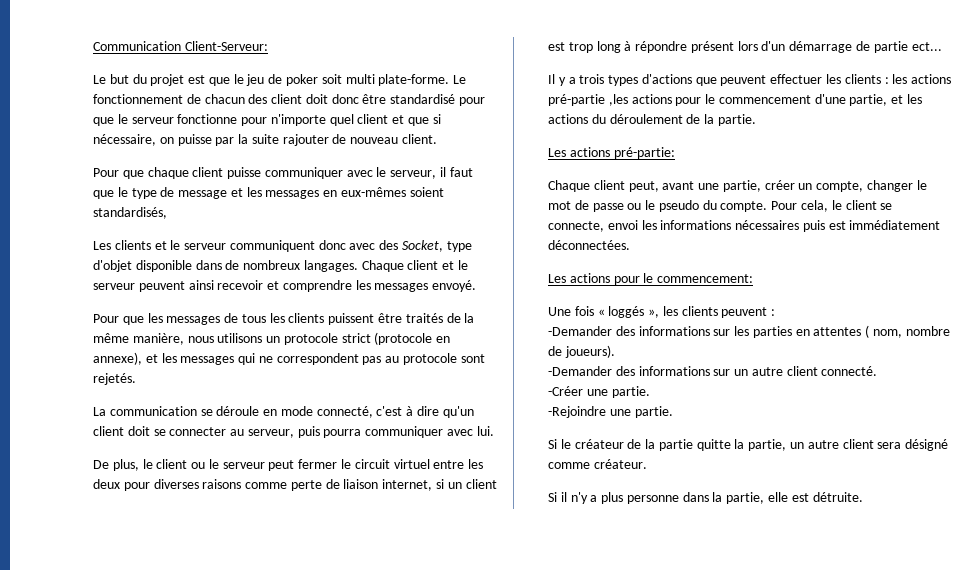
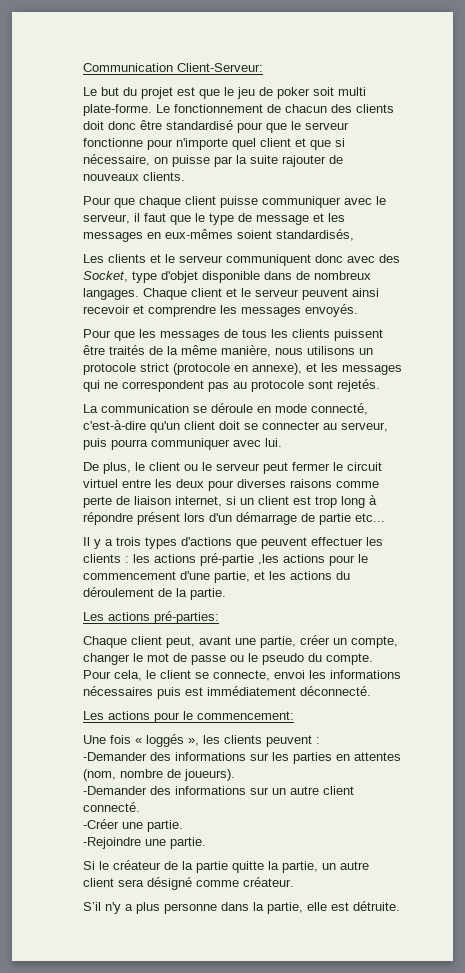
- Le fonctionnement de chacun des client doit donc être standardisé pour que le serveur fonctionne pour n'importe quel client et que si nécessaire, on puisse par la suite rajouter de nouveau client.
+ Le fonctionnement de chacun des clients doit donc être standardisé pour que le serveur fonctionne pour n'importe quel client et que si nécessaire, on puisse par la suite rajouter de nouveaux clients.
- Chaque client et le serveur peuvent ainsi recevoir et comprendre les messages envoyé.
+ Chaque client et le serveur peuvent ainsi recevoir et comprendre les messages envoyés.
- La communication se déroule en mode connecté, c'est à dire qu'un client doit se connecter au serveur, puis pourra communiquer avec lui.
+ La communication se déroule en mode connecté, c'est-à-dire qu'un client doit se connecter au serveur, puis pourra communiquer avec lui.
- De plus, le client ou le serveur peut fermer le circuit virtuel entre les deux pour diverses raisons comme perte de liaison internet, si un client est trop long à répondre présent lors d'un démarrage de partie ect...
+ De plus, le client ou le serveur peut fermer le circuit virtuel entre les deux pour diverses raisons comme perte de liaison internet, si un client est trop long à répondre présent lors d'un démarrage de partie etc...
- Les actions pré-partie:
+ Les actions pré-parties:
- Pour cela, le client se connecte, envoi les informations nécessaires puis est immédiatement déconnectées.
+ Pour cela, le client se connecte, envoi les informations nécessaires puis est immédiatement déconnecté.
- -Demander des informations sur les parties en attentes ( nom, nombre de joueurs).
+ -Demander des informations sur les parties en attentes (nom, nombre de joueurs).
- Si il n'y a plus personne dans la partie, elle est détruite.
+ S’il n'y a plus personne dans la partie, elle est détruite.

